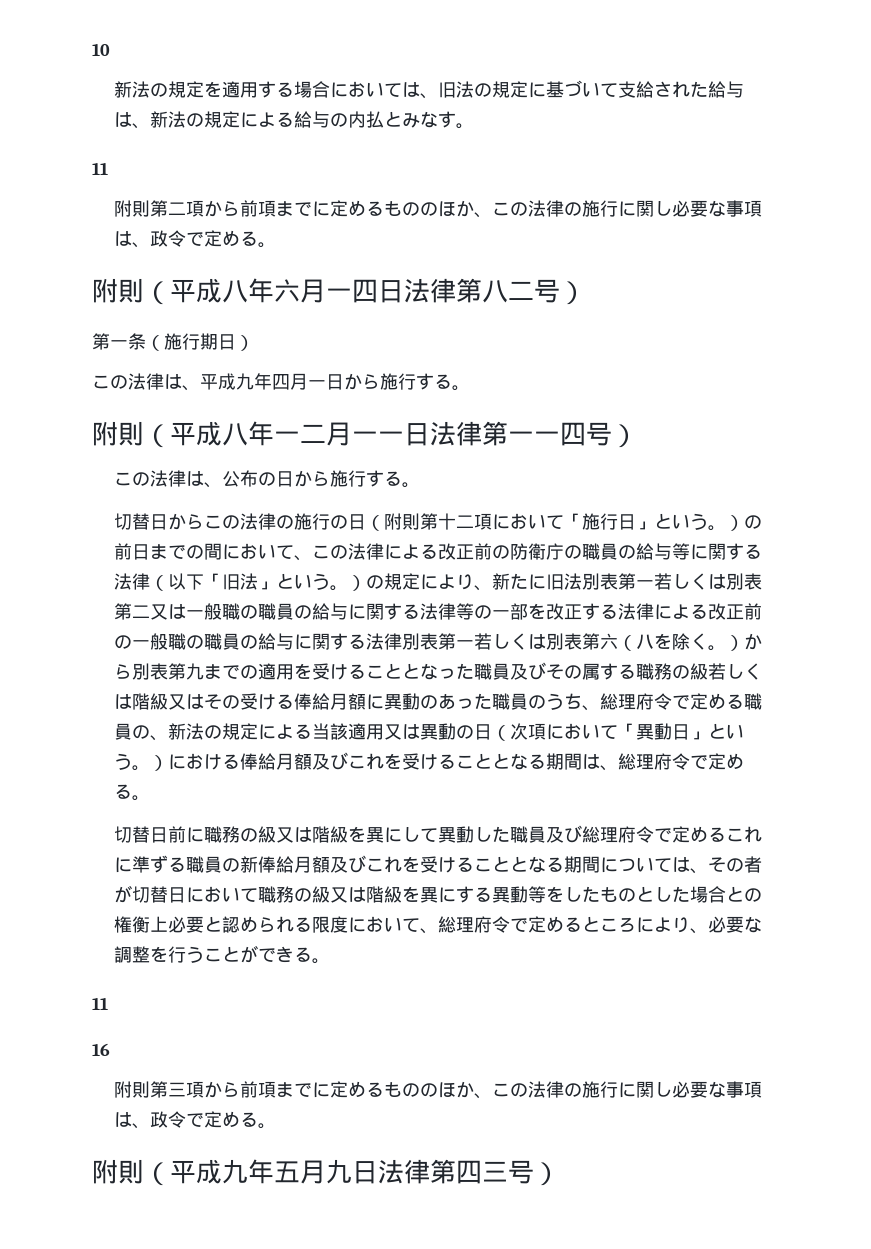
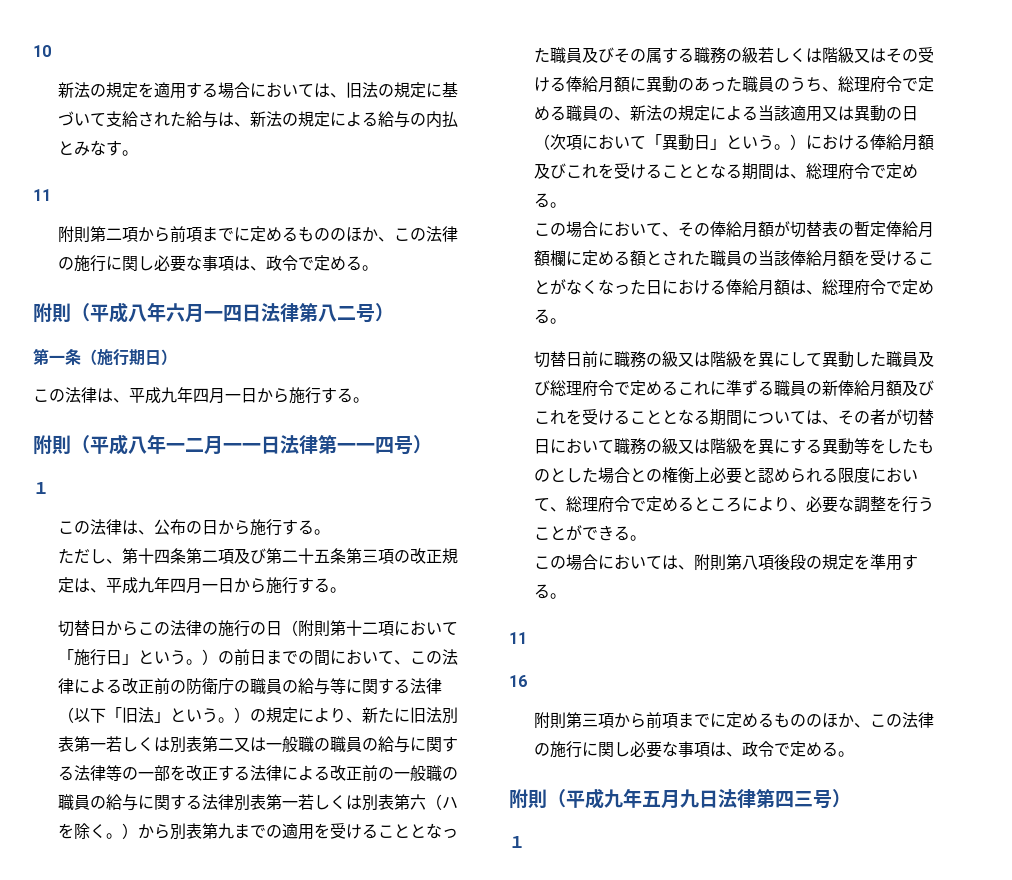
  附則（平成八年一二月一一日法律第一一四号）
+ １
+ ただし、第十四条第二項及び第二十五条第三項の改正規定は、平成九年四月一日から施行する。
+ この場合において、その俸給月額が切替表の暫定俸給月額欄に定める額とされた職員の当該俸給月額を受けることがなくなった日における俸給月額は、総理府令で定める。
+ この場合においては、附則第八項後段の規定を準用する。
  附則（平成九年五月九日法律第四三号）
+ １

